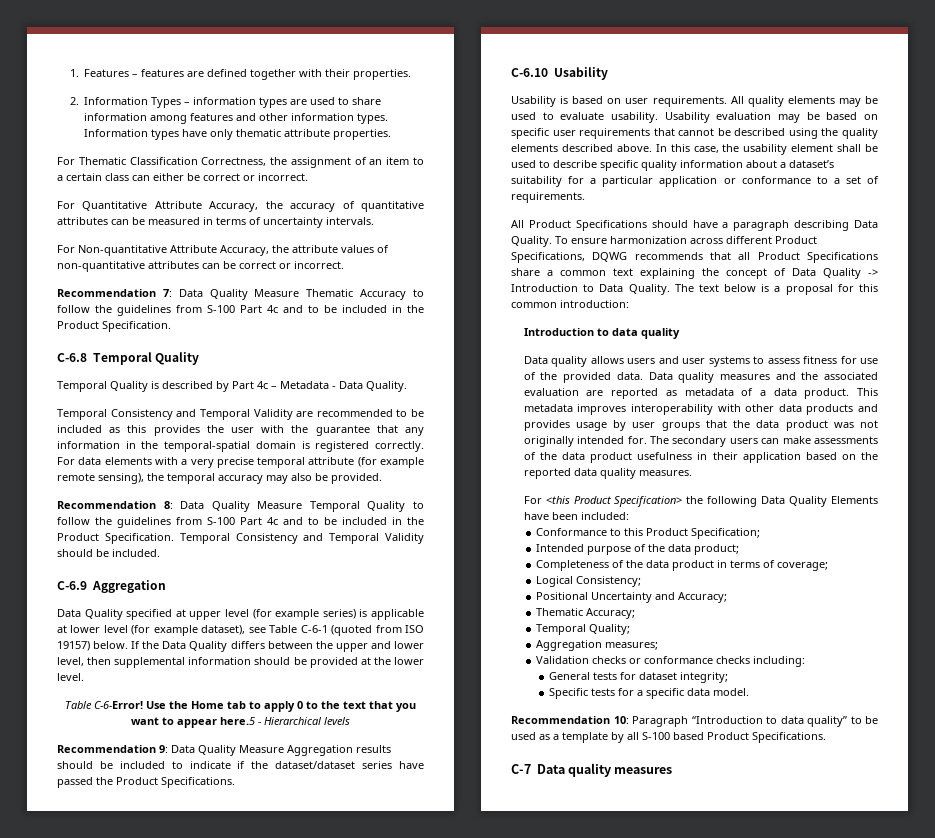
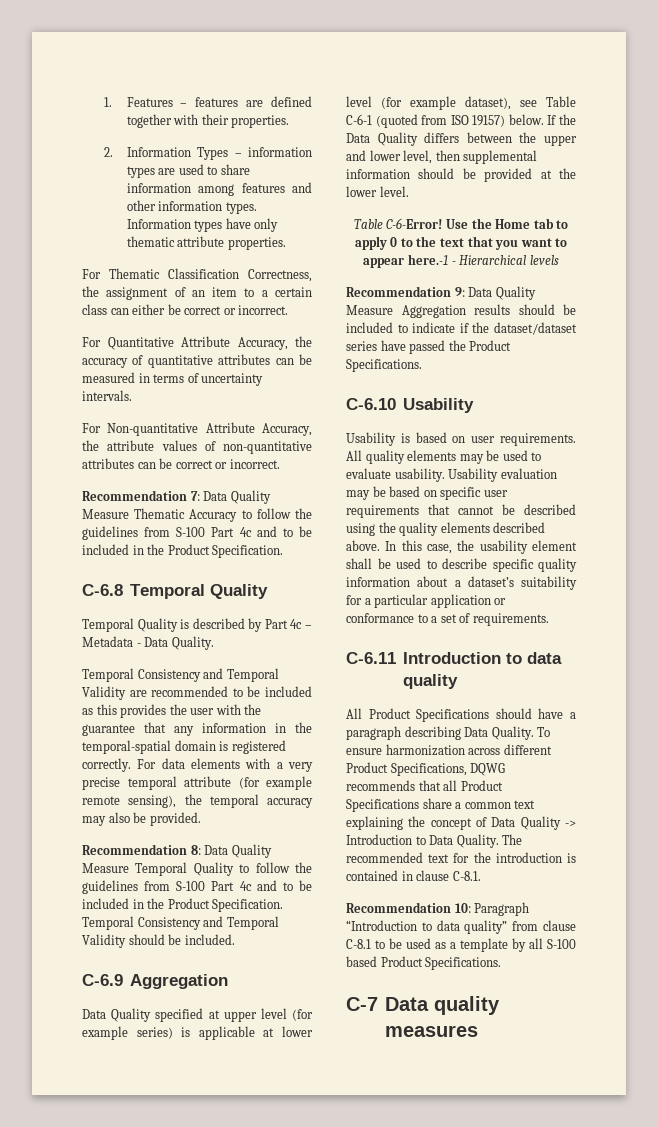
- Use the Home tab to apply 0 to the text that you want to appear here.5 - Hierarchical levels
+ Use the Home tab to apply 0 to the text that you want to appear here.-1 - Hierarchical levels
+ C-6.11 Introduction to data quality
- The text below is a proposal for this common introduction:
- Introduction to data quality
- Data quality allows users and user systems to assess fitness for use of the provided data. Data quality measures and the associated evaluation are reported as metadata of a data product. This metadata improves interoperability with other data products and provides usage by user groups that the data product was not originally intended for. The secondary users can make assessments of the data product usefulness in their application based on the reported data quality measures.
- For <this Product Specification> the following Data Quality Elements have been included:
- Conformance to this Product Specification;
- Intended purpose of the data product;
- Completeness of the data product in terms of coverage;
- Logical Consistency;
- Positional Uncertainty and Accuracy;
- Thematic Accuracy;
- Temporal Quality;
- Aggregation measures;
- Validation checks or conformance checks including:
- General tests for dataset integrity;
- Specific tests for a specific data model.
+ The recommended text for the introduction is contained in clause C-8.1.
- Recommendation 10: Paragraph “Introduction to data quality” to be used as a template by all S-100 based Product Specifications.
+ Recommendation 10: Paragraph “Introduction to data quality” from clause C-8.1 to be used as a template by all S-100 based Product Specifications.

